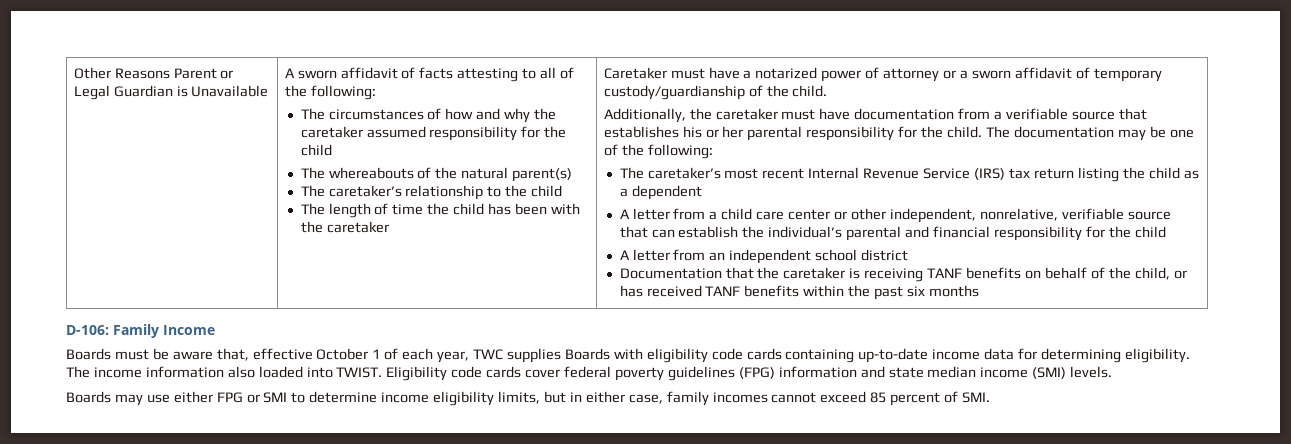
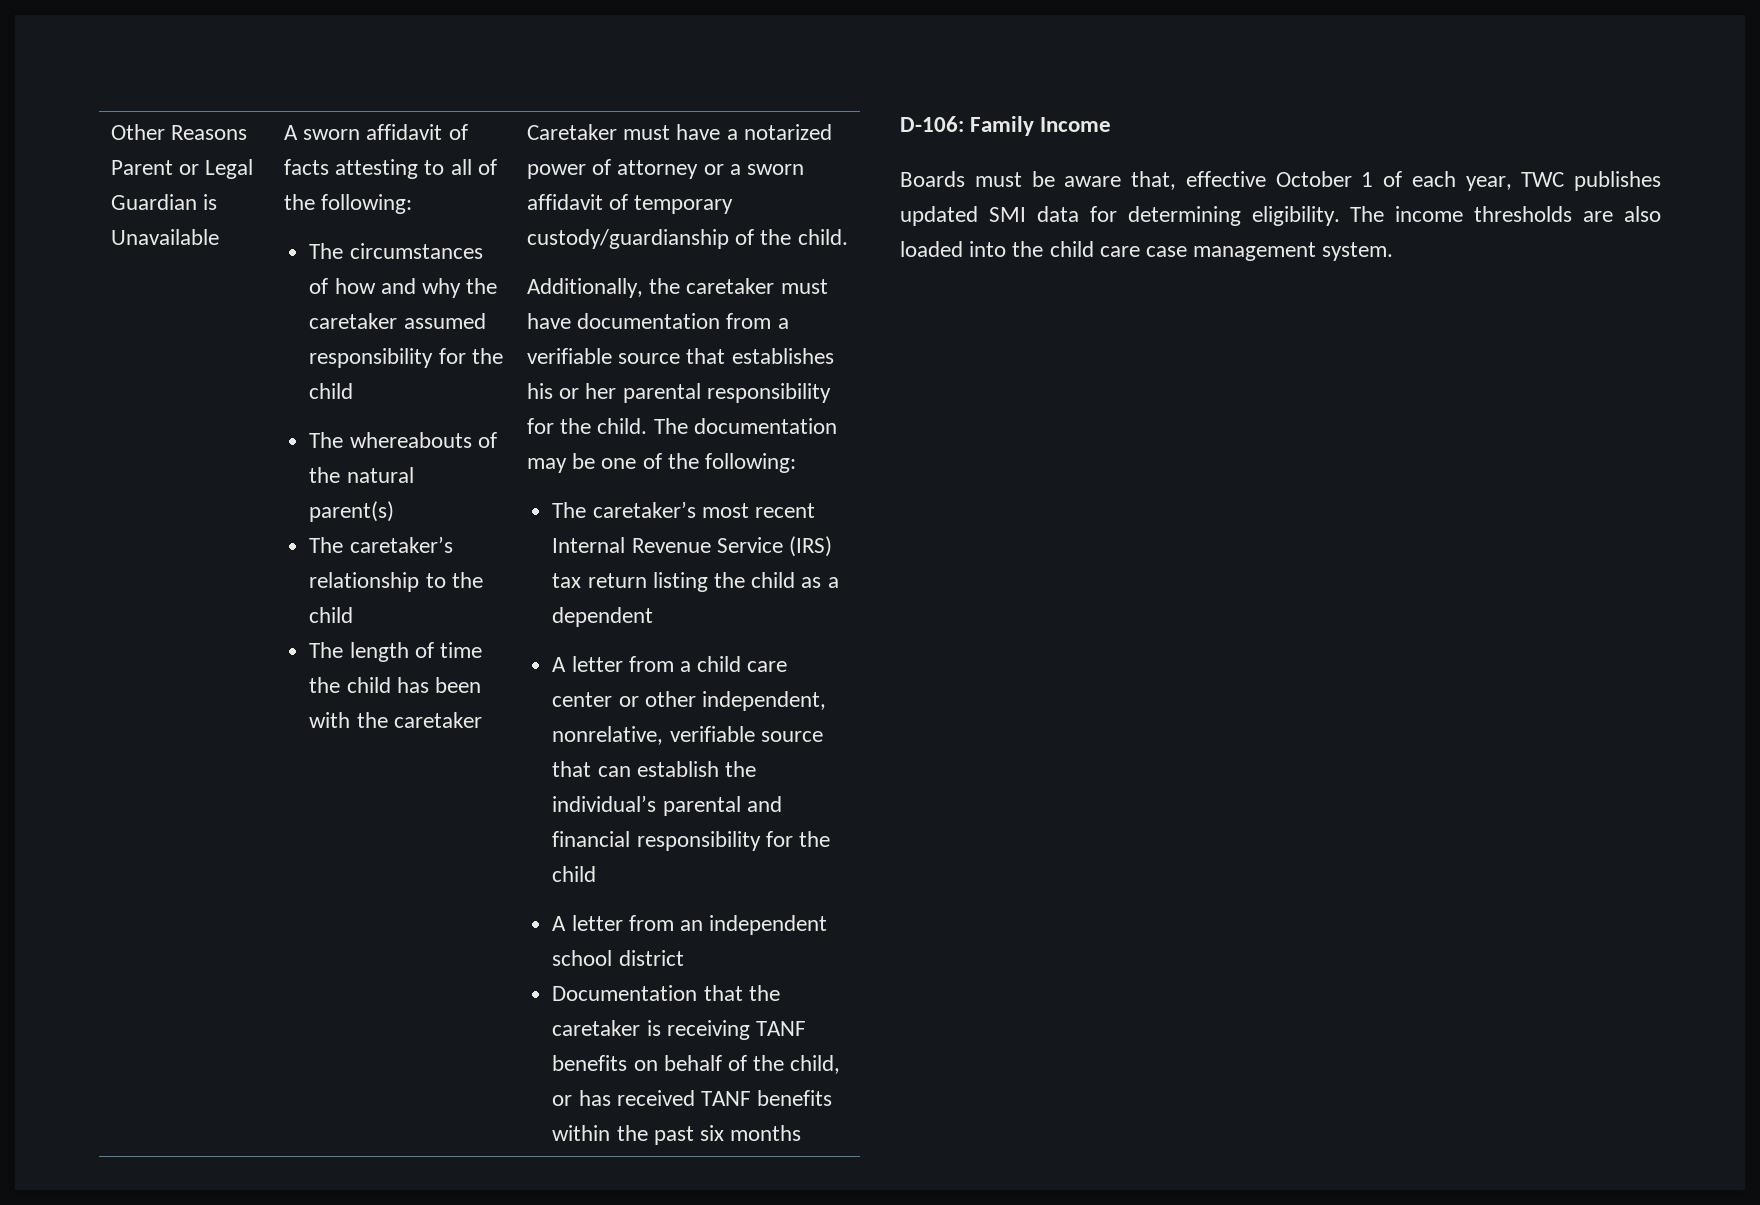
- Boards must be aware that, effective October 1 of each year, TWC supplies Boards with eligibility code cards containing up-to-date income data for determining eligibility.
+ Boards must be aware that, effective October 1 of each year, TWC publishes updated SMI data for determining eligibility.
- The income information also loaded into TWIST. Eligibility code cards cover federal poverty guidelines (FPG) information and state median income (SMI) levels.
- Boards may use either FPG or SMI to determine income eligibility limits, but in either case, family incomes cannot exceed 85 percent of SMI.
+ The income thresholds are also loaded into the child care case management system.

